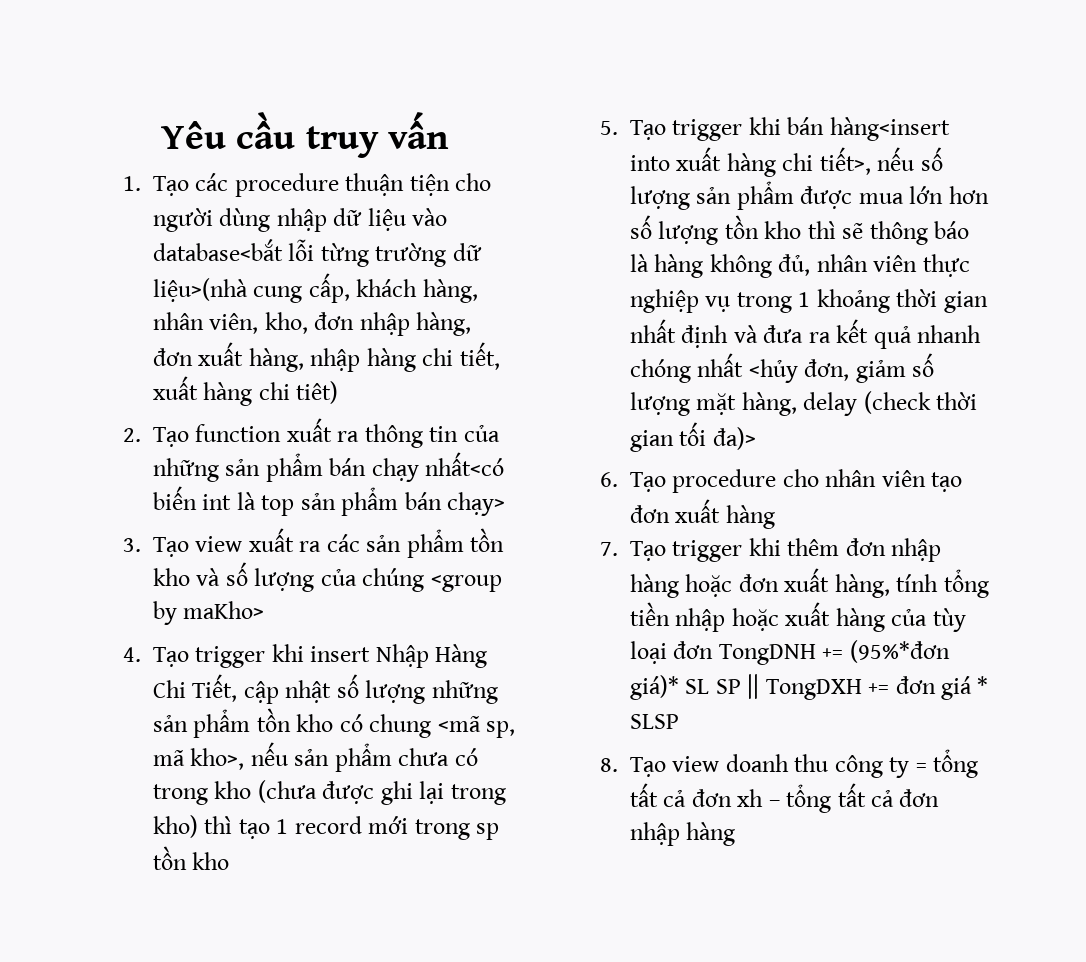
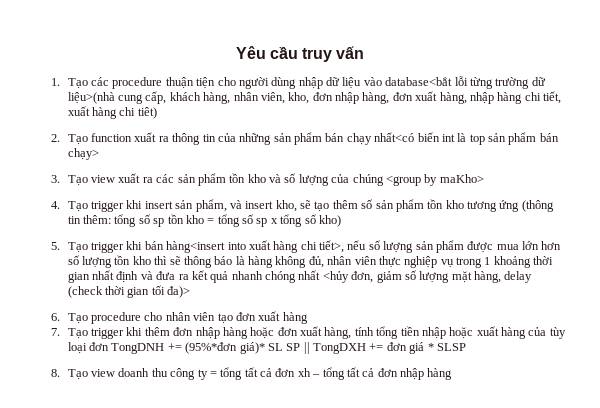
- 4. Tạo trigger khi insert Nhập Hàng Chi Tiết, cập nhật số lượng những sản phẩm tồn kho có chung <mã sp, mã kho>, nếu sản phẩm chưa có trong kho (chưa được ghi lại trong kho) thì tạo 1 record mới trong sp tồn kho
+ 4. Tạo trigger khi insert sản phẩm, và insert kho, sẽ tạo thêm số sản phẩm tồn kho tương ứng (thông tin thêm: tổng số sp tồn kho = tổng số sp x tổng số kho)

